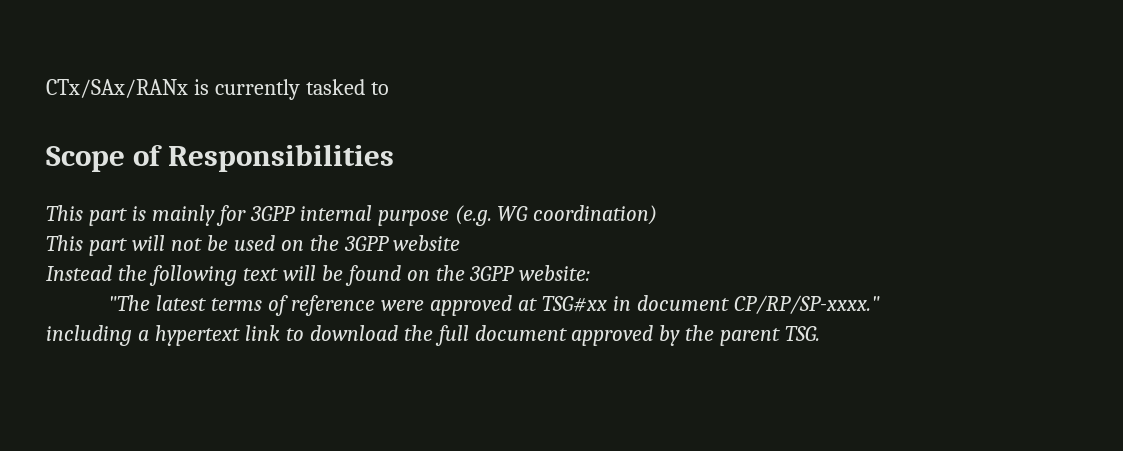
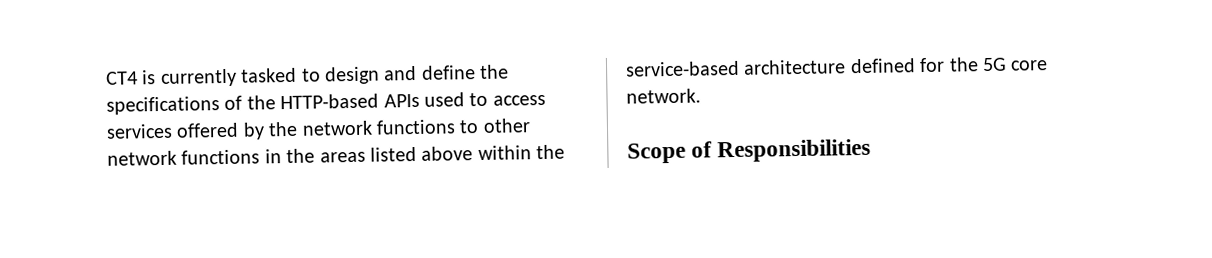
- CTx/SAx/RANx is currently tasked to
+ CT4 is currently tasked to design and define the specifications of the HTTP-based APIs used to access services offered by the network functions to other network functions in the areas listed above within the service-based architecture defined for the 5G core network.
  Scope of Responsibilities
- This part is mainly for 3GPP internal purpose (e.g. WG coordination)
- This part will not be used on the 3GPP website
- Instead the following text will be found on the 3GPP website:
- "The latest terms of reference were approved at TSG#xx in document CP/RP/SP-xxxx."
- including a hypertext link to download the full document approved by the parent TSG.

